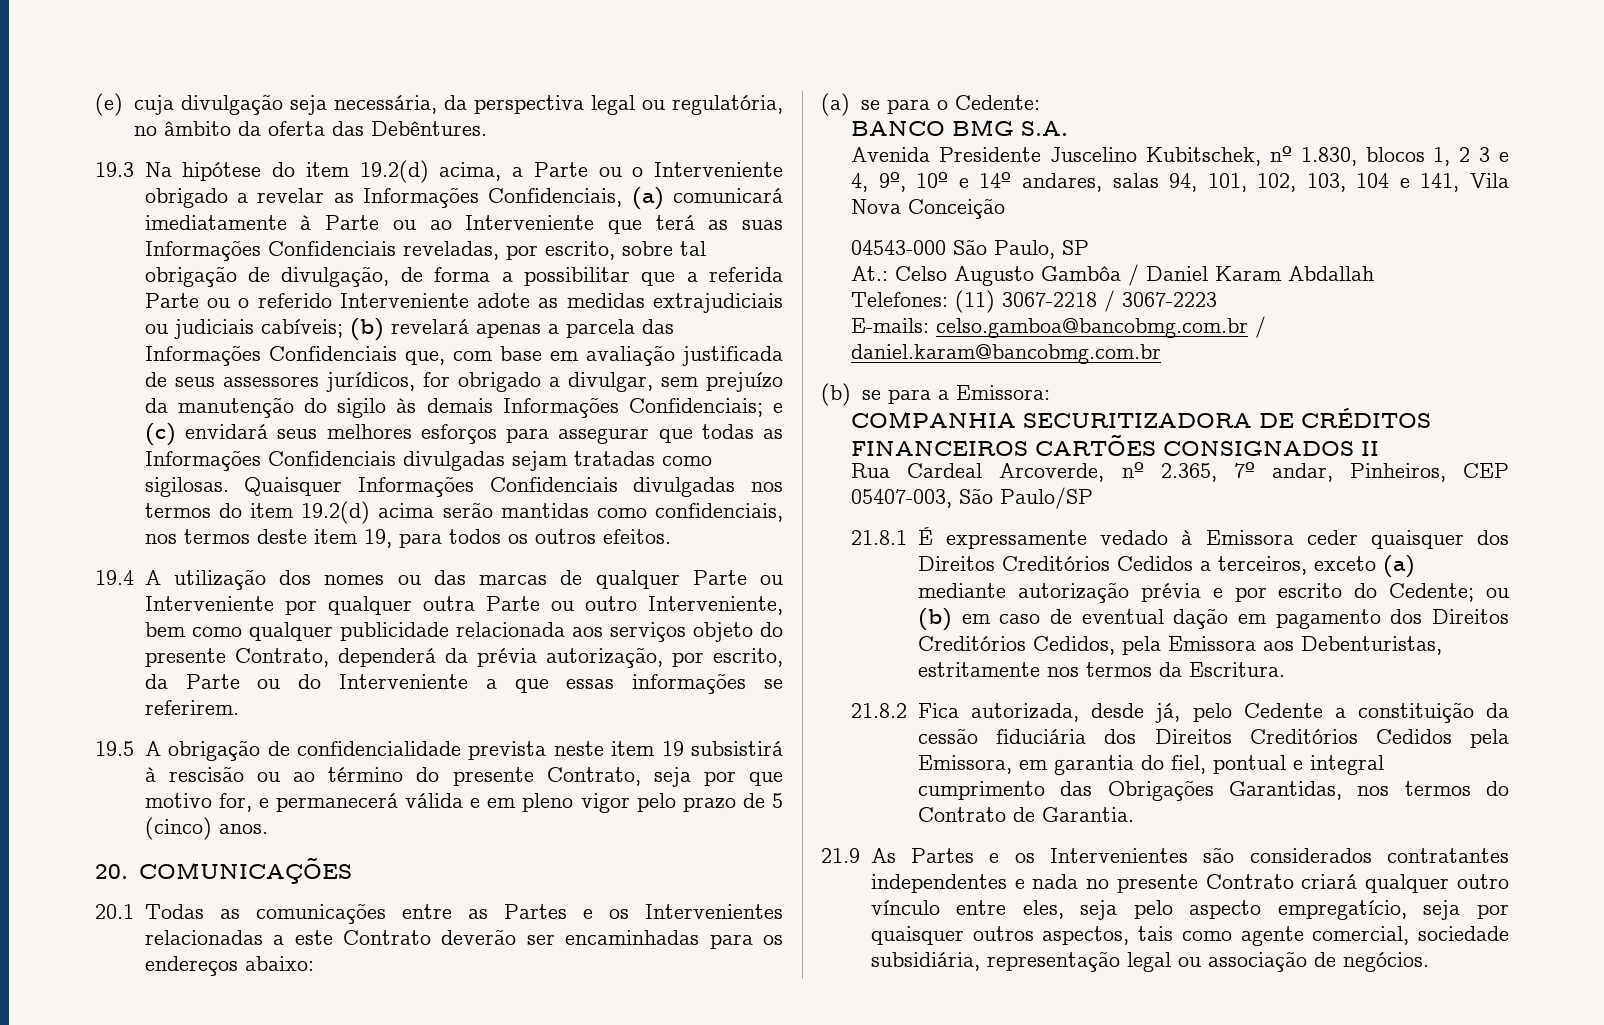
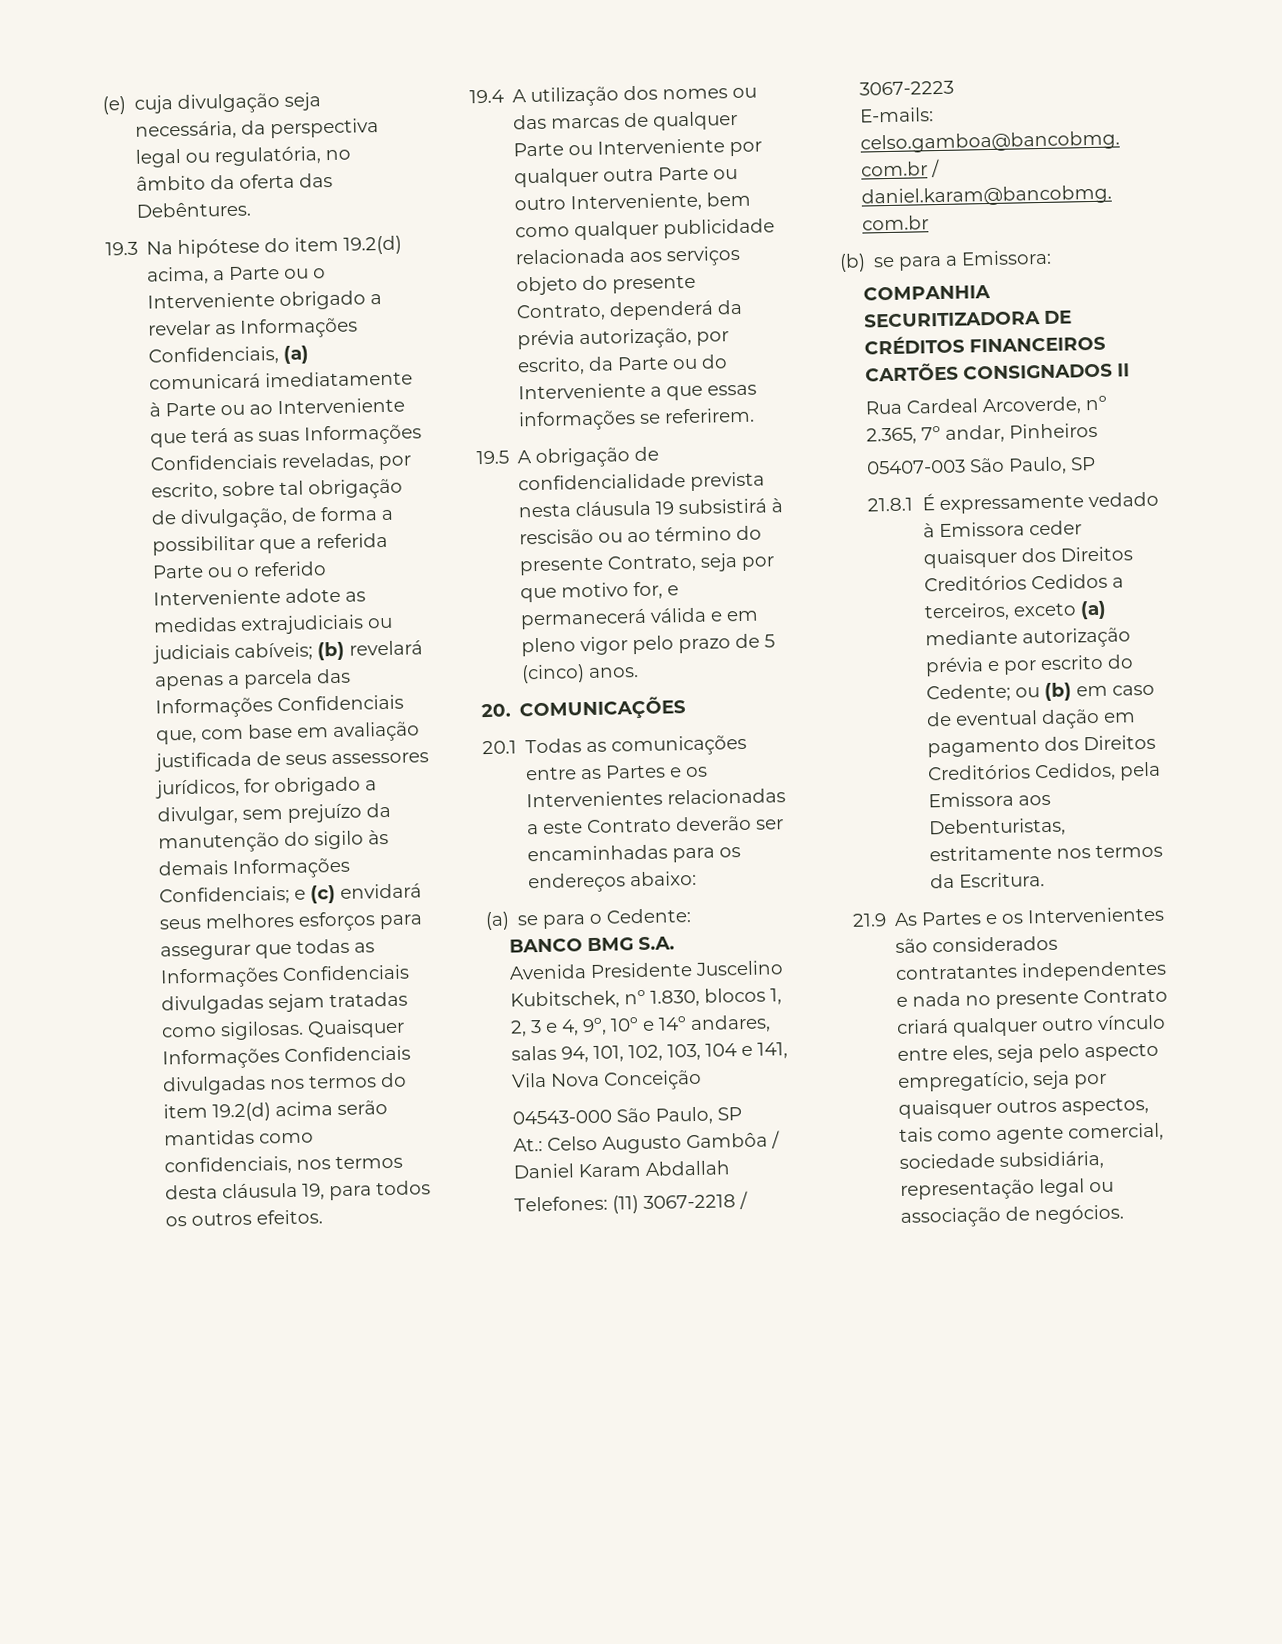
- Quaisquer Informações Confidenciais divulgadas nos termos do item 19.2(d) acima serão mantidas como confidenciais, nos termos deste item 19, para todos os outros efeitos.
+ Quaisquer Informações Confidenciais divulgadas nos termos do item 19.2(d) acima serão mantidas como confidenciais, nos termos desta cláusula 19, para todos os outros efeitos.
- 19.5 A obrigação de confidencialidade prevista neste item 19 subsistirá à rescisão ou ao término do presente Contrato, seja por que motivo for, e permanecerá válida e em pleno vigor pelo prazo de 5 (cinco) anos.
+ 19.5 A obrigação de confidencialidade prevista nesta cláusula 19 subsistirá à rescisão ou ao término do presente Contrato, seja por que motivo for, e permanecerá válida e em pleno vigor pelo prazo de 5 (cinco) anos.
- Avenida Presidente Juscelino Kubitschek, nº 1.830, blocos 1, 2 3 e 4, 9º, 10º e 14º andares, salas 94, 101, 102, 103, 104 e 141, Vila Nova Conceição
+ Avenida Presidente Juscelino Kubitschek, nº 1.830, blocos 1, 2, 3 e 4, 9º, 10º e 14º andares, salas 94, 101, 102, 103, 104 e 141, Vila Nova Conceição
- Rua Cardeal Arcoverde, nº 2.365, 7º andar, Pinheiros, CEP 05407-003, São Paulo/SP
+ Rua Cardeal Arcoverde, nº 2.365, 7º andar, Pinheiros
+ 05407-003 São Paulo, SP
- 21.8.2 Fica autorizada, desde já, pelo Cedente a constituição da cessão fiduciária dos Direitos Creditórios Cedidos pela Emissora, em garantia do fiel, pontual e integral cumprimento das Obrigações Garantidas, nos termos do Contrato de Garantia.

